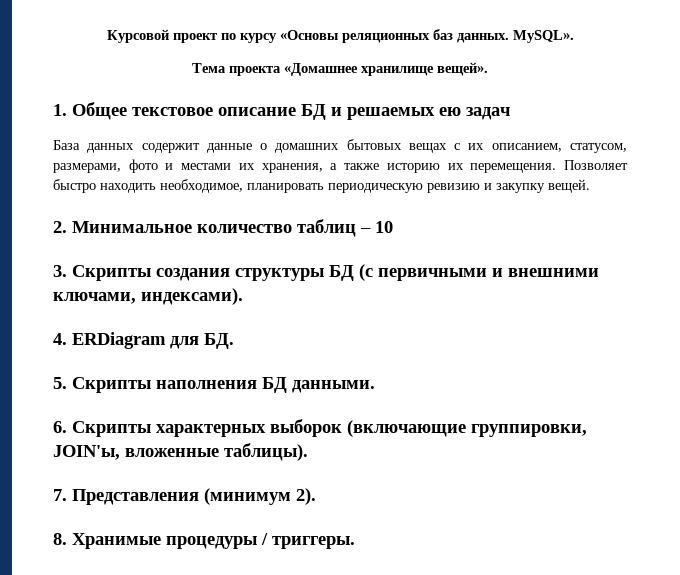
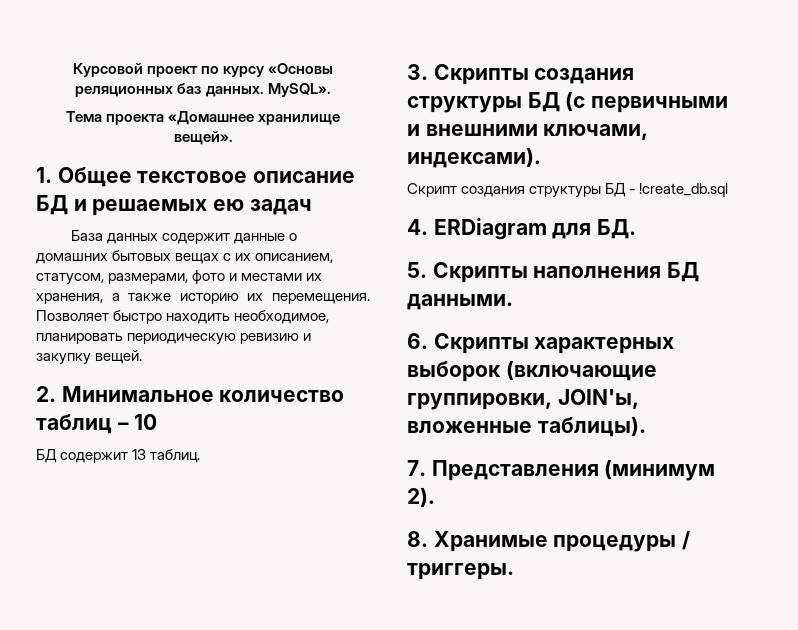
+ БД содержит 13 таблиц.
+ Скрипт создания структуры БД - !create_db.sql

